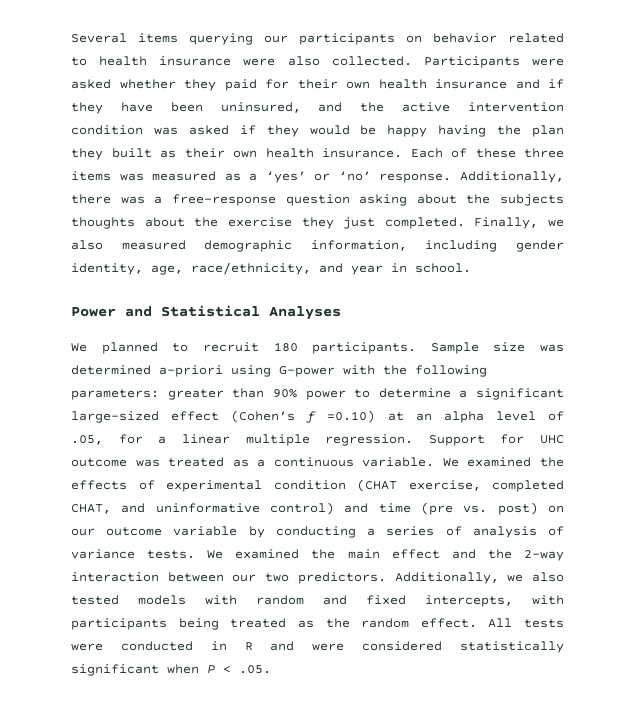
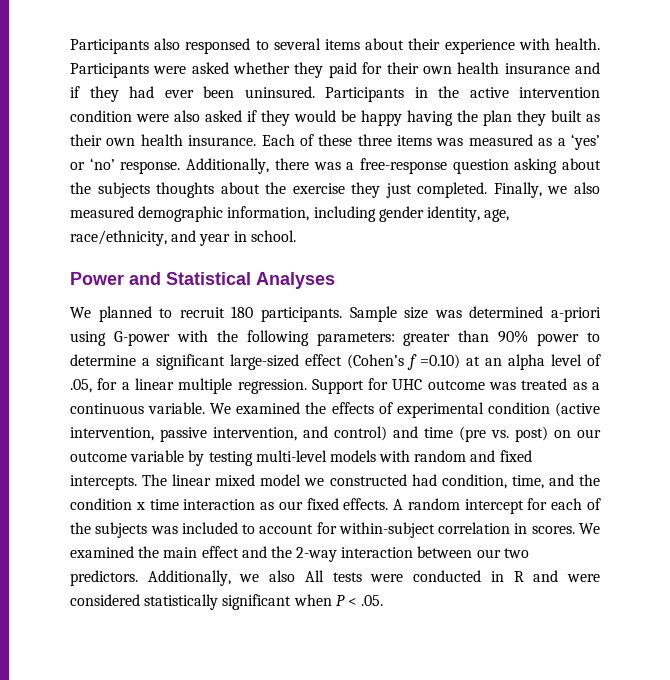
- Several items querying our participants on behavior related to health insurance were also collected.
+ Participants also responsed to several items about their experience with health.
- Participants were asked whether they paid for their own health insurance and if they have been uninsured, and the active intervention condition was asked if they would be happy having the plan they built as their own health insurance.
+ Participants were asked whether they paid for their own health insurance and if they had ever been uninsured. Participants in the active intervention condition were also asked if they would be happy having the plan they built as their own health insurance.
- We examined the effects of experimental condition (CHAT exercise, completed CHAT, and uninformative control) and time (pre vs. post) on our outcome variable by conducting a series of analysis of variance tests.
+ We examined the effects of experimental condition (active intervention, passive intervention, and control) and time (pre vs. post) on our outcome variable by testing multi-level models with random and fixed intercepts. The linear mixed model we constructed had condition, time, and the condition x time interaction as our fixed effects. A random intercept for each of the subjects was included to account for within-subject correlation in scores.
- Additionally, we also tested models with random and fixed intercepts, with participants being treated as the random effect. All tests were conducted in R and were considered statistically significant when P < .05.
+ Additionally, we also All tests were conducted in R and were considered statistically significant when P < .05.

